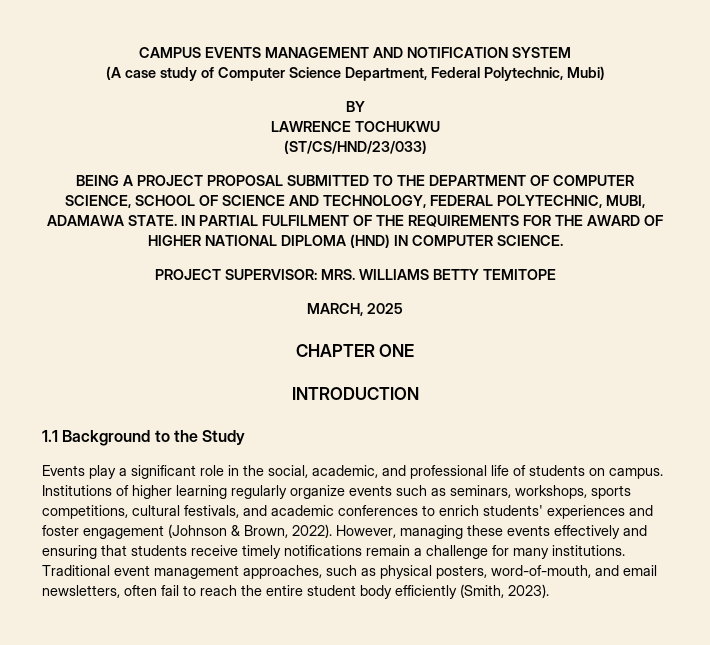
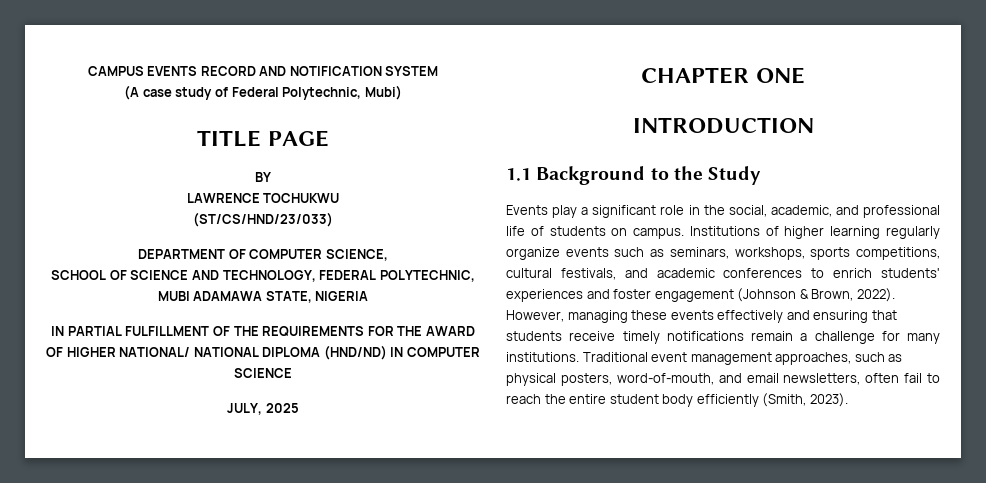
- CAMPUS EVENTS MANAGEMENT AND NOTIFICATION SYSTEM
+ CAMPUS EVENTS RECORD AND NOTIFICATION SYSTEM
- (A case study of Computer Science Department, Federal Polytechnic, Mubi)
+ (A case study of Federal Polytechnic, Mubi)
+ TITLE PAGE
- BEING A PROJECT PROPOSAL SUBMITTED TO THE DEPARTMENT OF COMPUTER SCIENCE, SCHOOL OF SCIENCE AND TECHNOLOGY, FEDERAL POLYTECHNIC, MUBI, ADAMAWA STATE. IN PARTIAL FULFILMENT OF THE REQUIREMENTS FOR THE AWARD OF HIGHER NATIONAL DIPLOMA (HND) IN COMPUTER SCIENCE.
- PROJECT SUPERVISOR: MRS. WILLIAMS BETTY TEMITOPE
- MARCH, 2025
+ DEPARTMENT OF COMPUTER SCIENCE,
+ SCHOOL OF SCIENCE AND TECHNOLOGY, FEDERAL POLYTECHNIC, MUBI ADAMAWA STATE, NIGERIA
+ IN PARTIAL FULFILLMENT OF THE REQUIREMENTS FOR THE AWARD OF HIGHER NATIONAL/ NATIONAL DIPLOMA (HND/ND) IN COMPUTER SCIENCE
+ JULY, 2025

